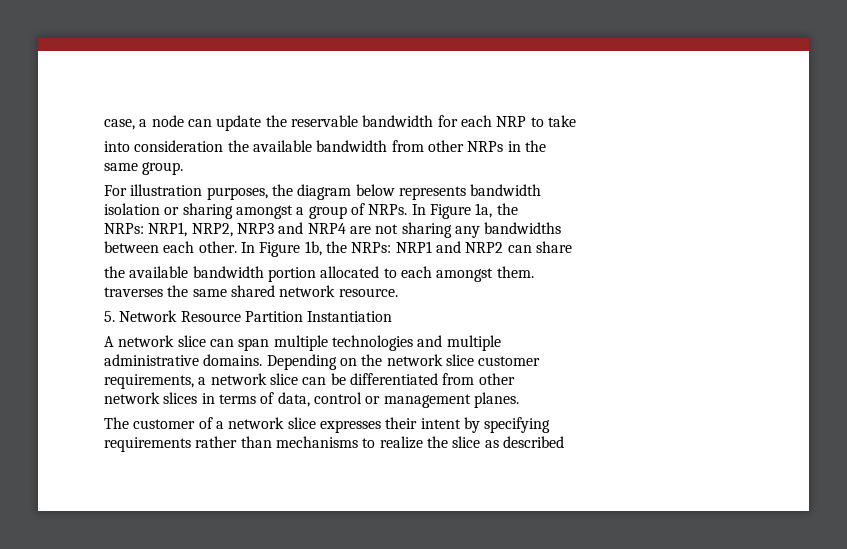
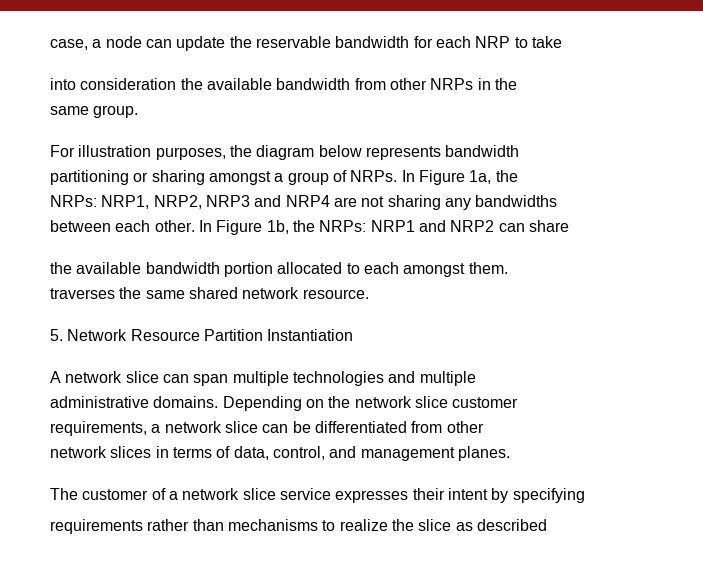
- isolation or sharing amongst a group of NRPs.
+ partitioning or sharing amongst a group of NRPs.
- network slices in terms of data, control or management planes.
+ network slices in terms of data, control, and management planes.
- The customer of a network slice expresses their intent by specifying
+ The customer of a network slice service expresses their intent by specifying

